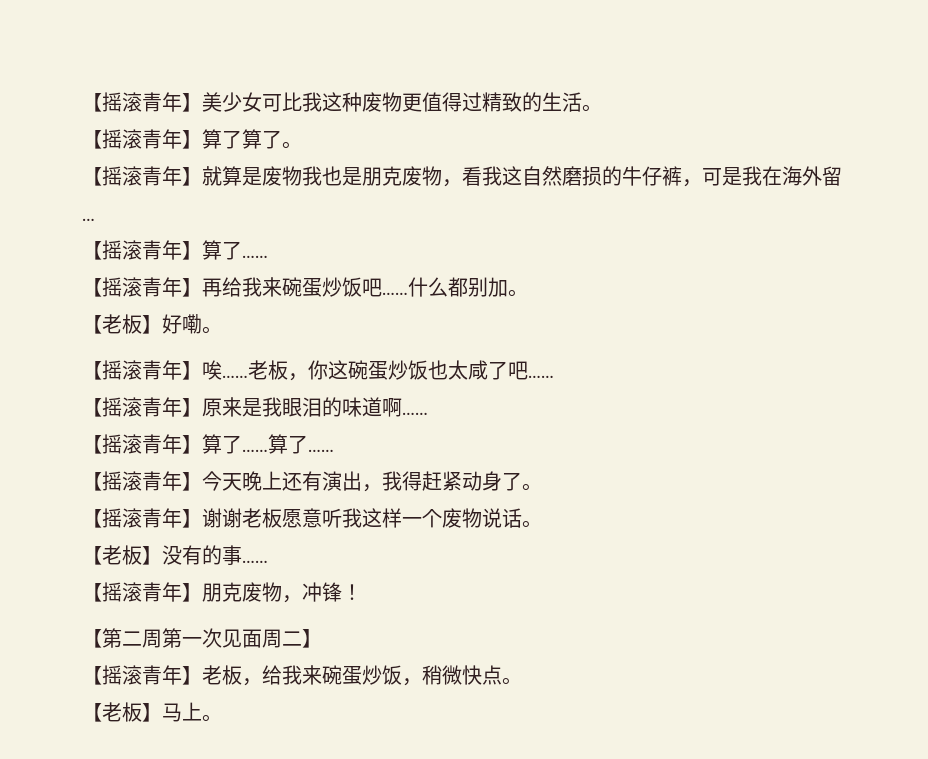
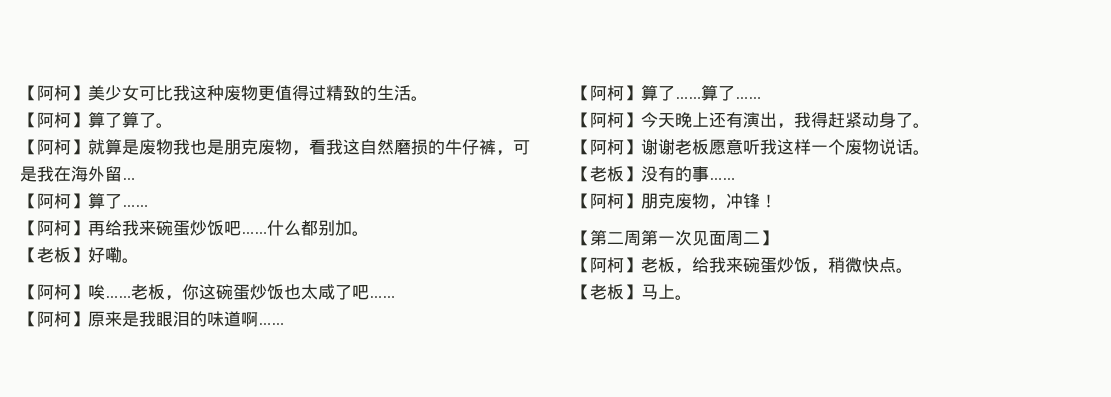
- 【摇滚青年】美少女可比我这种废物更值得过精致的生活。
+ 【阿柯】美少女可比我这种废物更值得过精致的生活。
- 【摇滚青年】算了算了。
+ 【阿柯】算了算了。
- 【摇滚青年】就算是废物我也是朋克废物，看我这自然磨损的牛仔裤，可是我在海外留…
- 【摇滚青年】算了……
+ 【阿柯】就算是废物我也是朋克废物，看我这自然磨损的牛仔裤，可是我在海外留…
+ 【阿柯】算了……
- 【摇滚青年】再给我来碗蛋炒饭吧……
+ 【阿柯】再给我来碗蛋炒饭吧……
- 【摇滚青年】唉……
+ 【阿柯】唉……
- 【摇滚青年】原来是我眼泪的味道啊……
- 【摇滚青年】算了……
+ 【阿柯】原来是我眼泪的味道啊……
+ 【阿柯】算了……
- 【摇滚青年】今天晚上还有演出，我得赶紧动身了。
+ 【阿柯】今天晚上还有演出，我得赶紧动身了。
- 【摇滚青年】谢谢老板愿意听我这样一个废物说话。
+ 【阿柯】谢谢老板愿意听我这样一个废物说话。
- 【摇滚青年】朋克废物，冲锋！
+ 【阿柯】朋克废物，冲锋！
- 【摇滚青年】老板，给我来碗蛋炒饭，稍微快点。
+ 【阿柯】老板，给我来碗蛋炒饭，稍微快点。

